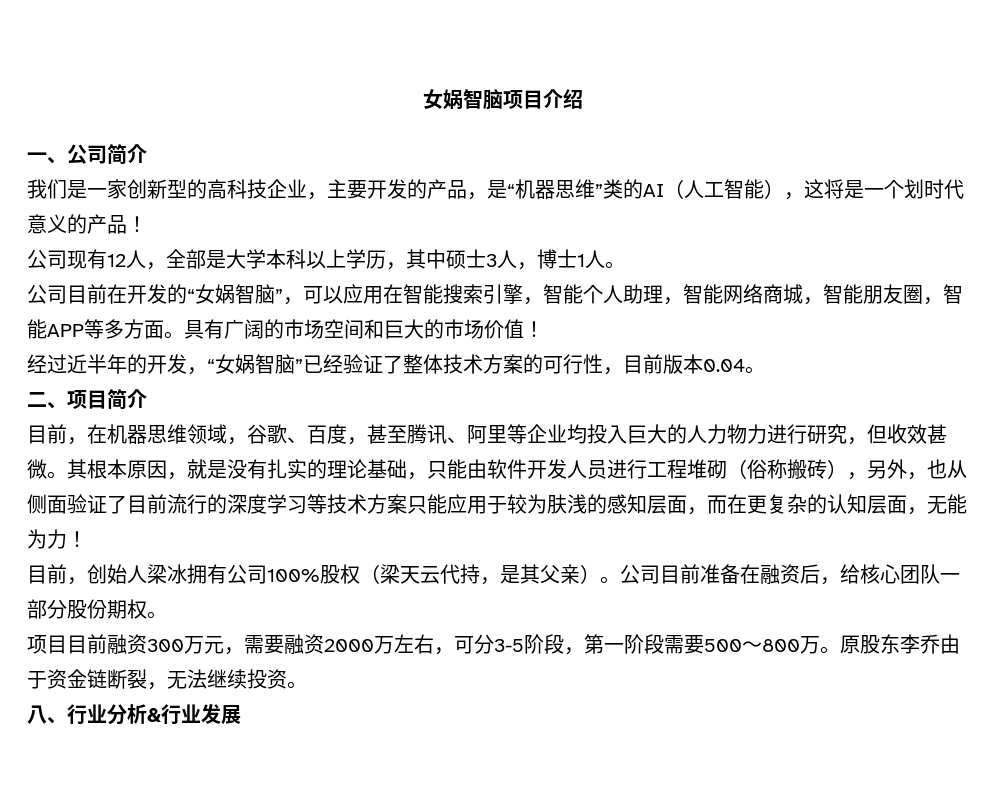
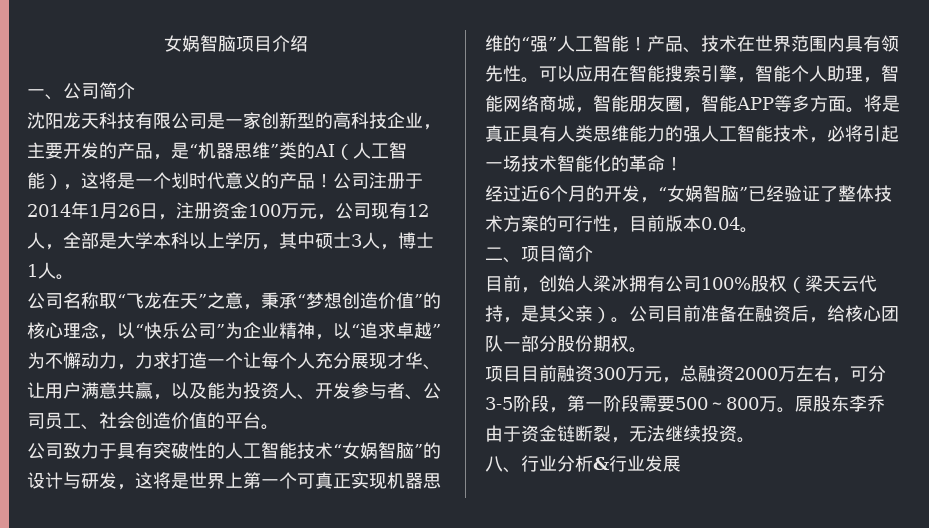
- 我们是一家创新型的高科技企业，主要开发的产品，是“机器思维”类的AI（人工智能），这将是一个划时代意义的产品！
- 公司现有12人，全部是大学本科以上学历，其中硕士3人，博士1人。
+ 沈阳龙天科技有限公司是一家创新型的高科技企业，主要开发的产品，是“机器思维”类的AI（人工智能），这将是一个划时代意义的产品！公司注册于2014年1月26日，注册资金100万元，公司现有12人，全部是大学本科以上学历，其中硕士3人，博士1人。
- 公司目前在开发的“女娲智脑”，可以应用在智能搜索引擎，智能个人助理，智能网络商城，智能朋友圈，智能APP等多方面。
+ 公司名称取“飞龙在天”之意，秉承“梦想创造价值”的核心理念，以“快乐公司”为企业精神，以“追求卓越”为不懈动力，力求打造一个让每个人充分展现才华、让用户满意共赢，以及能为投资人、开发参与者、公司员工、社会创造价值的平台。
+ 公司致力于具有突破性的人工智能技术“女娲智脑”的设计与研发，这将是世界上第一个可真正实现机器思维的“强”人工智能！产品、技术在世界范围内具有领先性。可以应用在智能搜索引擎，智能个人助理，智能网络商城，智能朋友圈，智能APP等多方面。
- 具有广阔的市场空间和巨大的市场价值！
+ 将是真正具有人类思维能力的强人工智能技术，必将引起一场技术智能化的革命！
- 经过近半年的开发，“女娲智脑”已经验证了整体技术方案的可行性，目前版本0.04。
+ 经过近6个月的开发，“女娲智脑”已经验证了整体技术方案的可行性，目前版本0.04。
- 目前，在机器思维领域，谷歌、百度，甚至腾讯、阿里等企业均投入巨大的人力物力进行研究，但收效甚微。其根本原因，就是没有扎实的理论基础，只能由软件开发人员进行工程堆砌（俗称搬砖），另外，也从侧面验证了目前流行的深度学习等技术方案只能应用于较为肤浅的感知层面，而在更复杂的认知层面，无能为力！
- 项目目前融资300万元，需要融资2000万左右，可分3-5阶段，第一阶段需要500～800万。
+ 项目目前融资300万元，总融资2000万左右，可分3-5阶段，第一阶段需要500～800万。

